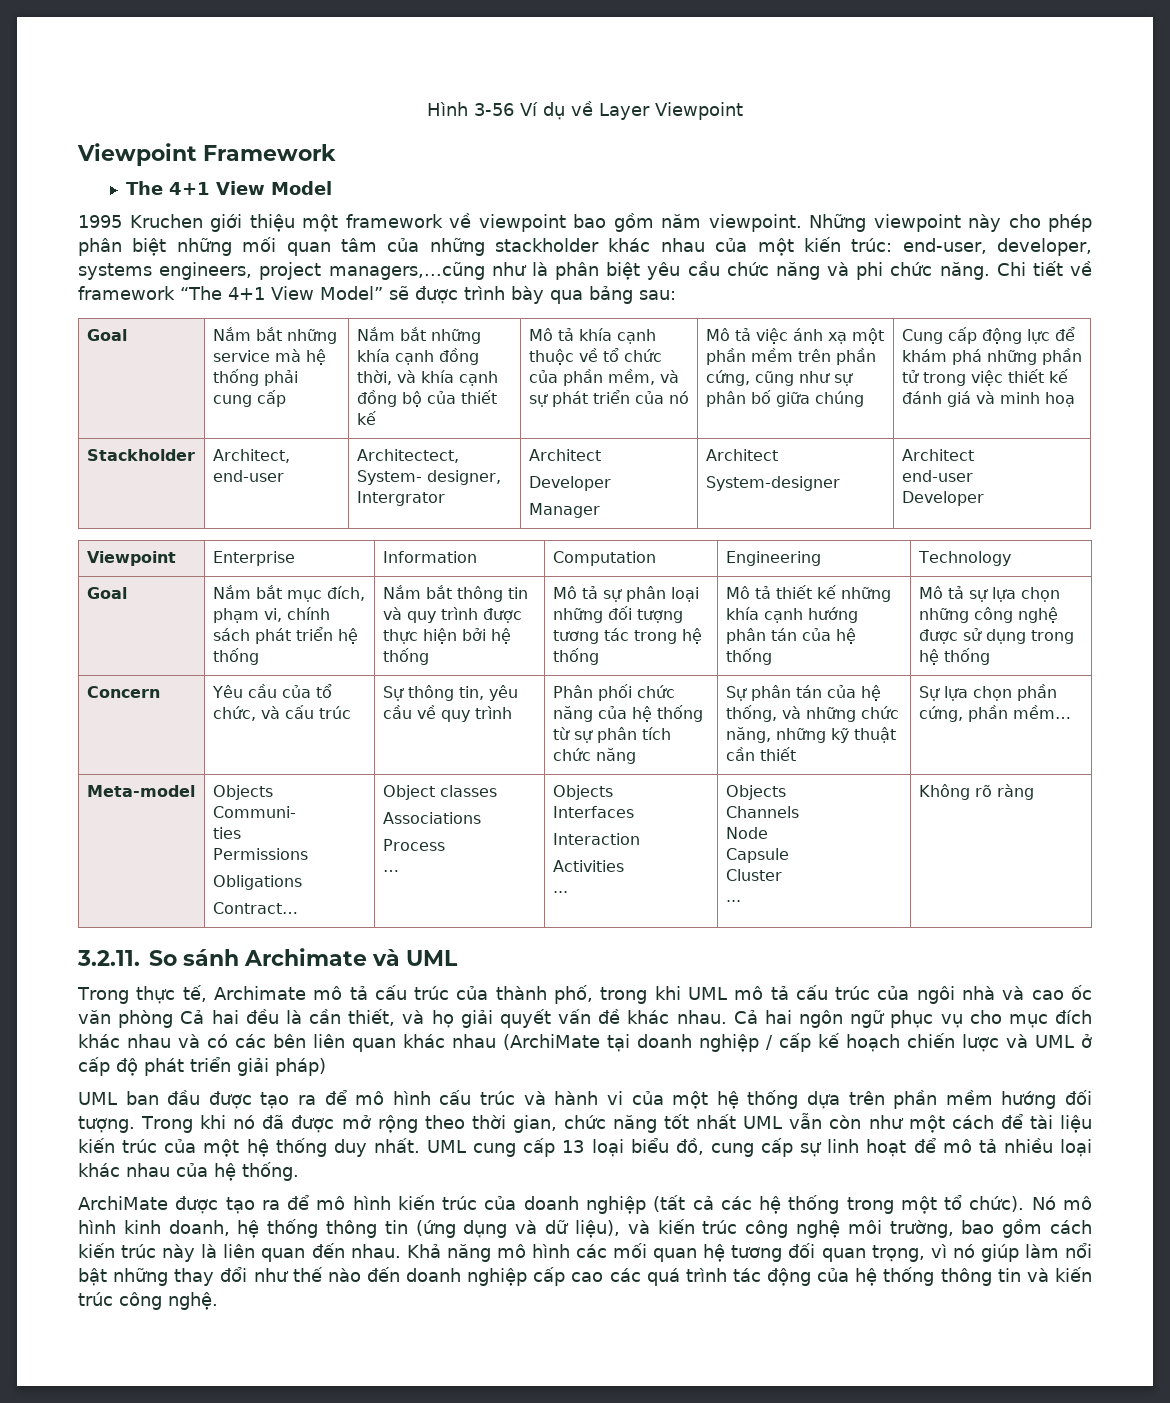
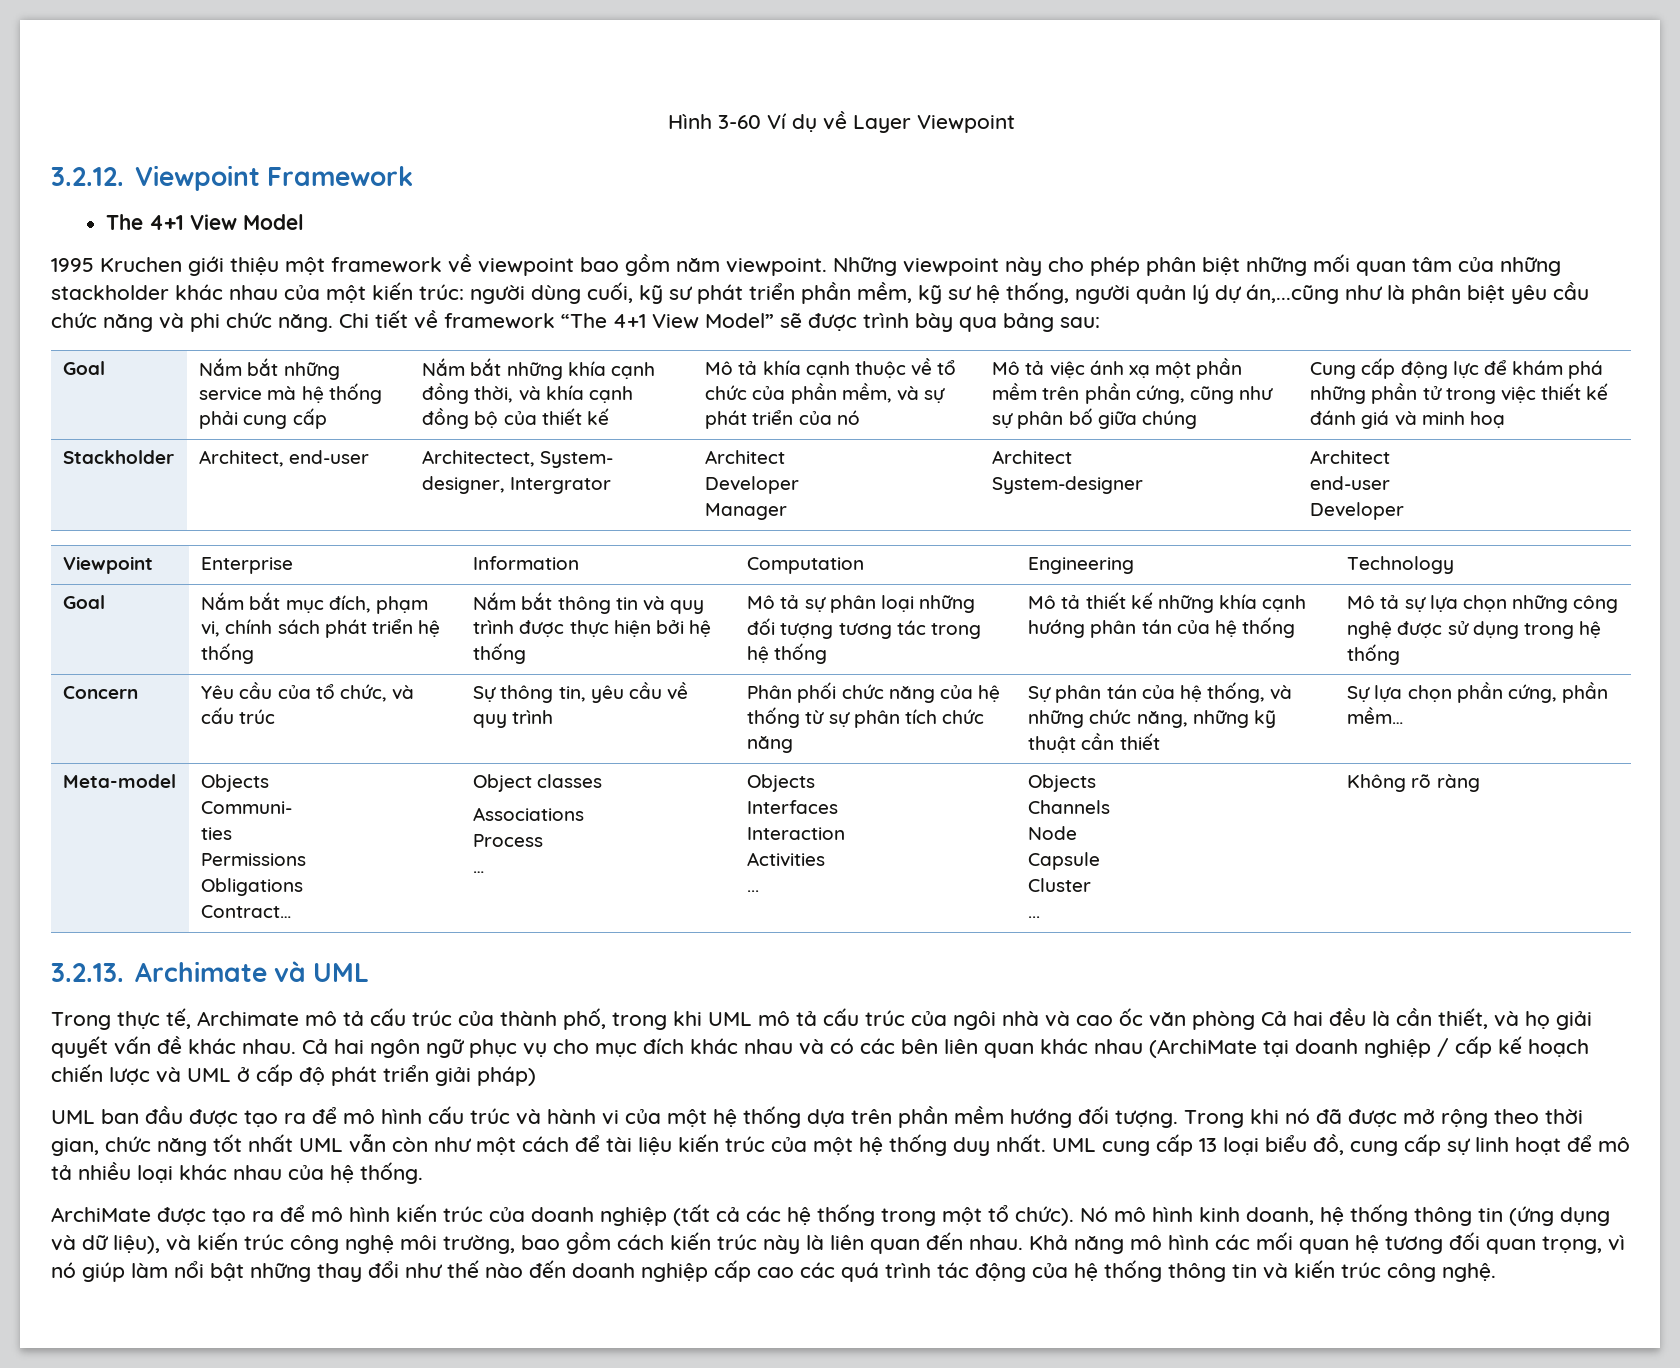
- Hình 3-56 Ví dụ về Layer Viewpoint
+ Hình 3-60 Ví dụ về Layer Viewpoint
- Viewpoint Framework
+ 3.2.12. Viewpoint Framework
- Những viewpoint này cho phép phân biệt những mối quan tâm của những stackholder khác nhau của một kiến trúc: end-user, developer, systems engineers, project managers,...cũng như là phân biệt yêu cầu chức năng và phi chức năng.
+ Những viewpoint này cho phép phân biệt những mối quan tâm của những stackholder khác nhau của một kiến trúc: người dùng cuối, kỹ sư phát triển phần mềm, kỹ sư hệ thống, người quản lý dự án,...cũng như là phân biệt yêu cầu chức năng và phi chức năng.
- 3.2.11. So sánh Archimate và UML
+ 3.2.13. Archimate và UML

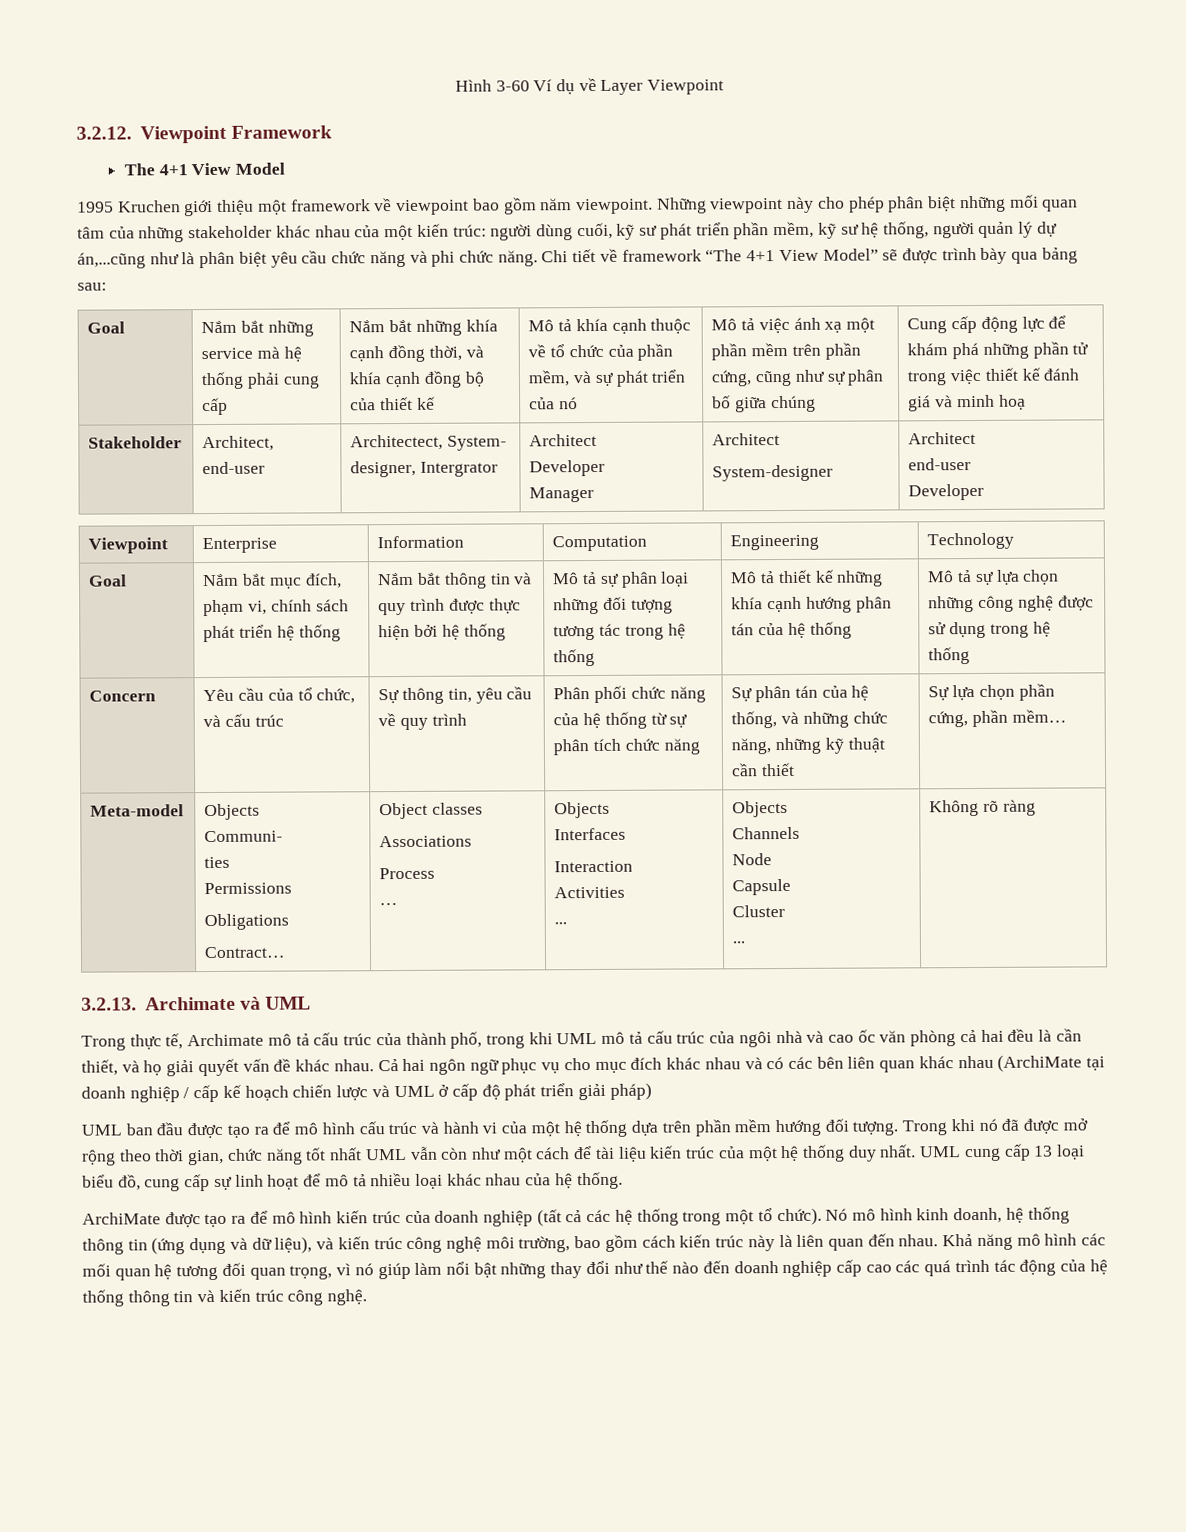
- Những viewpoint này cho phép phân biệt những mối quan tâm của những stackholder khác nhau của một kiến trúc: người dùng cuối, kỹ sư phát triển phần mềm, kỹ sư hệ thống, người quản lý dự án,...cũng như là phân biệt yêu cầu chức năng và phi chức năng.
+ Những viewpoint này cho phép phân biệt những mối quan tâm của những stakeholder khác nhau của một kiến trúc: người dùng cuối, kỹ sư phát triển phần mềm, kỹ sư hệ thống, người quản lý dự án,...cũng như là phân biệt yêu cầu chức năng và phi chức năng.
- Stackholder | Architect, end-user | Architectect, System- designer, Intergrator | Architect
+ Stakeholder | Architect, end-user | Architectect, System- designer, Intergrator | Architect
- Trong thực tế, Archimate mô tả cấu trúc của thành phố, trong khi UML mô tả cấu trúc của ngôi nhà và cao ốc văn phòng Cả hai đều là cần thiết, và họ giải quyết vấn đề khác nhau.
+ Trong thực tế, Archimate mô tả cấu trúc của thành phố, trong khi UML mô tả cấu trúc của ngôi nhà và cao ốc văn phòng cả hai đều là cần thiết, và họ giải quyết vấn đề khác nhau.

